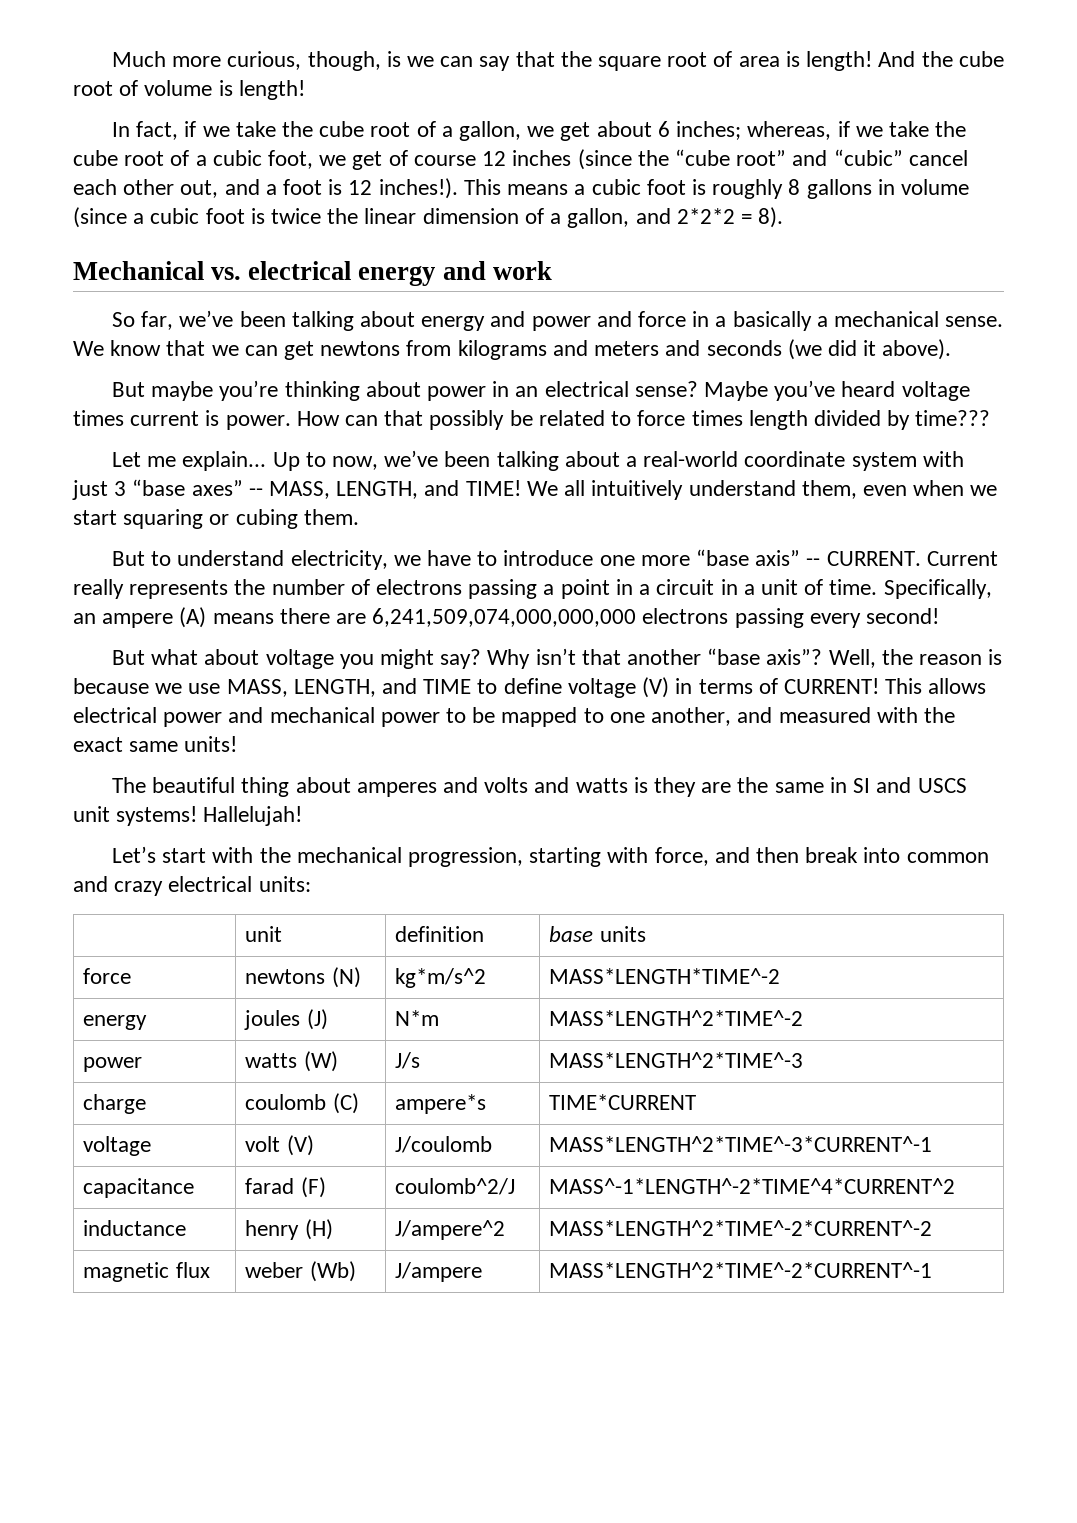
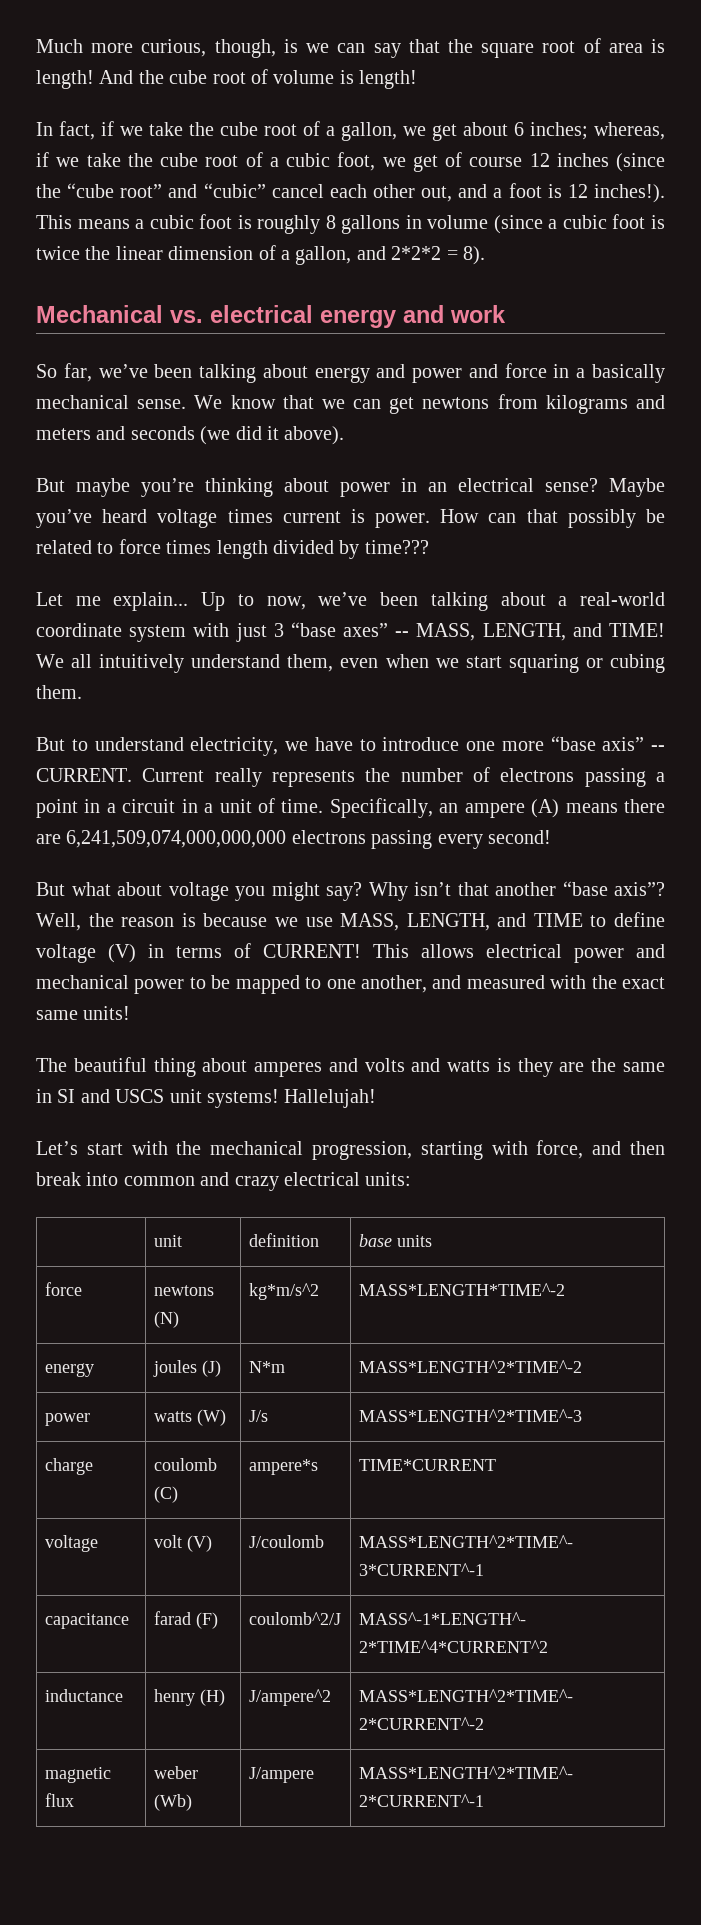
- So far, we’ve been talking about energy and power and force in a basically a mechanical sense.
+ So far, we’ve been talking about energy and power and force in a basically mechanical sense.

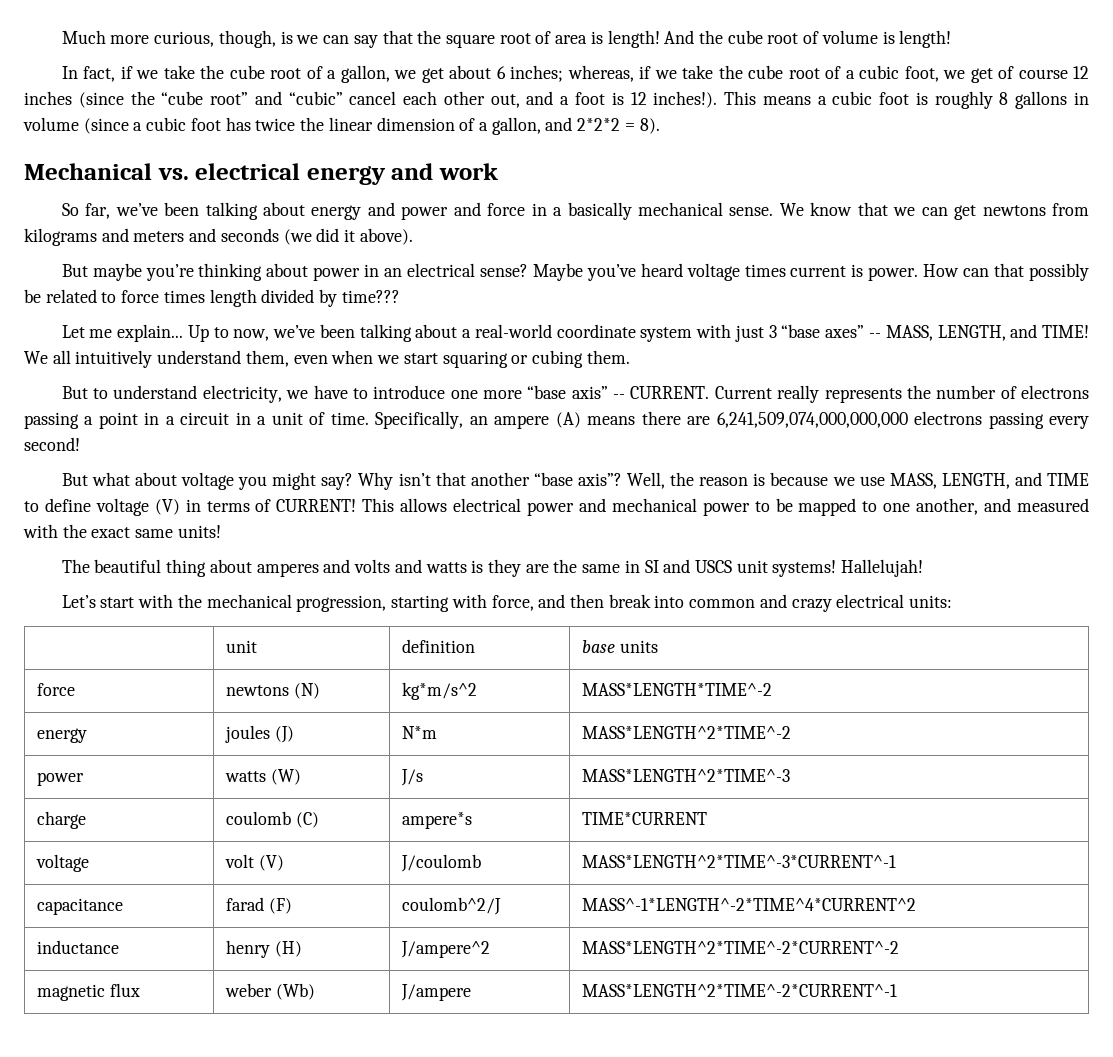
- This means a cubic foot is roughly 8 gallons in volume (since a cubic foot is twice the linear dimension of a gallon, and 2*2*2 = 8).
+ This means a cubic foot is roughly 8 gallons in volume (since a cubic foot has twice the linear dimension of a gallon, and 2*2*2 = 8).

